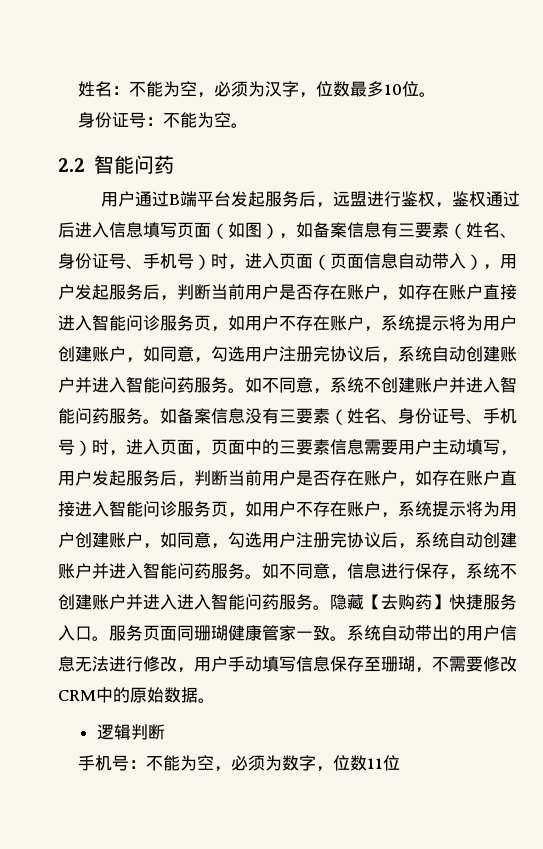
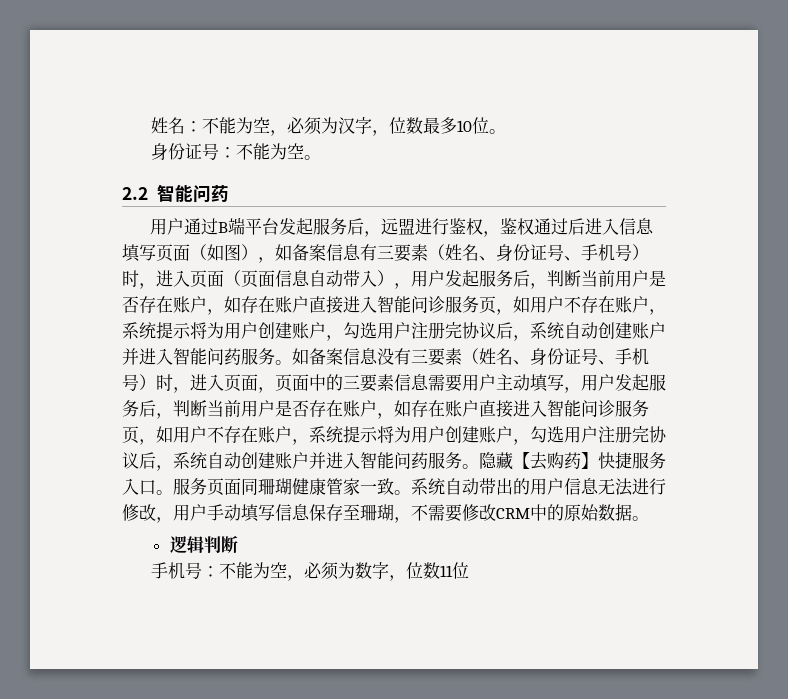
- 用户通过B端平台发起服务后，远盟进行鉴权，鉴权通过后进入信息填写页面（如图），如备案信息有三要素（姓名、身份证号、手机号）时，进入页面（页面信息自动带入），用户发起服务后，判断当前用户是否存在账户，如存在账户直接进入智能问诊服务页，如用户不存在账户，系统提示将为用户创建账户，如同意，勾选用户注册完协议后，系统自动创建账户并进入智能问药服务。
+ 用户通过B端平台发起服务后，远盟进行鉴权，鉴权通过后进入信息填写页面（如图），如备案信息有三要素（姓名、身份证号、手机号）时，进入页面（页面信息自动带入），用户发起服务后，判断当前用户是否存在账户，如存在账户直接进入智能问诊服务页，如用户不存在账户，系统提示将为用户创建账户，勾选用户注册完协议后，系统自动创建账户并进入智能问药服务。
- 如不同意，系统不创建账户并进入智能问药服务。如备案信息没有三要素（姓名、身份证号、手机号）时，进入页面，页面中的三要素信息需要用户主动填写，用户发起服务后，判断当前用户是否存在账户，如存在账户直接进入智能问诊服务页，如用户不存在账户，系统提示将为用户创建账户，如同意，勾选用户注册完协议后，系统自动创建账户并进入智能问药服务。
+ 如备案信息没有三要素（姓名、身份证号、手机号）时，进入页面，页面中的三要素信息需要用户主动填写，用户发起服务后，判断当前用户是否存在账户，如存在账户直接进入智能问诊服务页，如用户不存在账户，系统提示将为用户创建账户，勾选用户注册完协议后，系统自动创建账户并进入智能问药服务。
- 如不同意，信息进行保存，系统不创建账户并进入进入智能问药服务。

